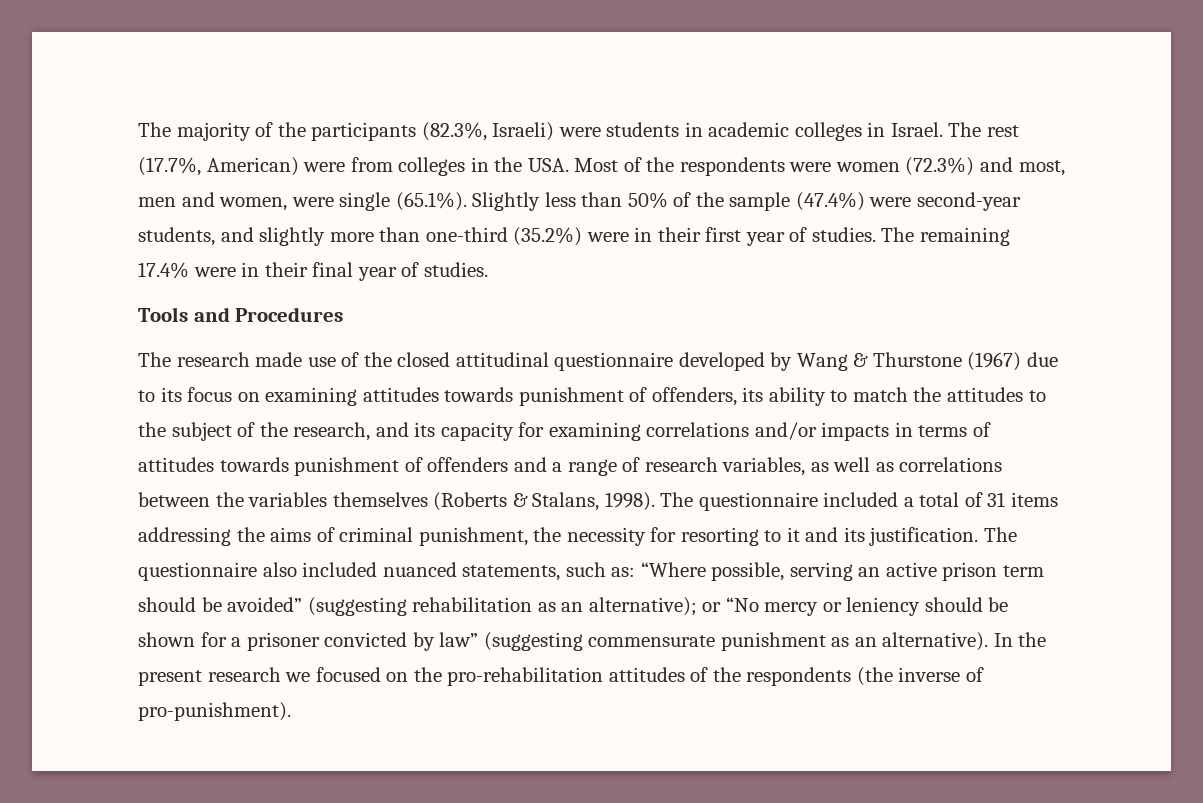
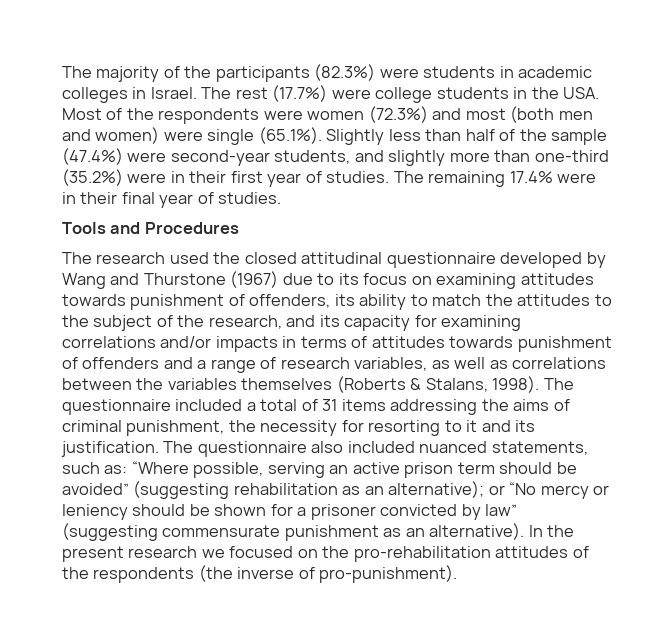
- The majority of the participants (82.3%, Israeli) were students in academic colleges in Israel.
+ The majority of the participants (82.3%) were students in academic colleges in Israel.
- The rest (17.7%, American) were from colleges in the USA. Most of the respondents were women (72.3%) and most, men and women, were single (65.1%). Slightly less than 50% of the sample (47.4%) were second-year students, and slightly more than one-third (35.2%) were in their first year of studies.
+ The rest (17.7%) were college students in the USA. Most of the respondents were women (72.3%) and most (both men and women) were single (65.1%). Slightly less than half of the sample (47.4%) were second-year students, and slightly more than one-third (35.2%) were in their first year of studies.
- The research made use of the closed attitudinal questionnaire developed by Wang & Thurstone (1967) due to its focus on examining attitudes towards punishment of offenders, its ability to match the attitudes to the subject of the research, and its capacity for examining correlations and/or impacts in terms of attitudes towards punishment of offenders and a range of research variables, as well as correlations between the variables themselves (Roberts & Stalans, 1998).
+ The research used the closed attitudinal questionnaire developed by Wang and Thurstone (1967) due to its focus on examining attitudes towards punishment of offenders, its ability to match the attitudes to the subject of the research, and its capacity for examining correlations and/or impacts in terms of attitudes towards punishment of offenders and a range of research variables, as well as correlations between the variables themselves (Roberts & Stalans, 1998).

